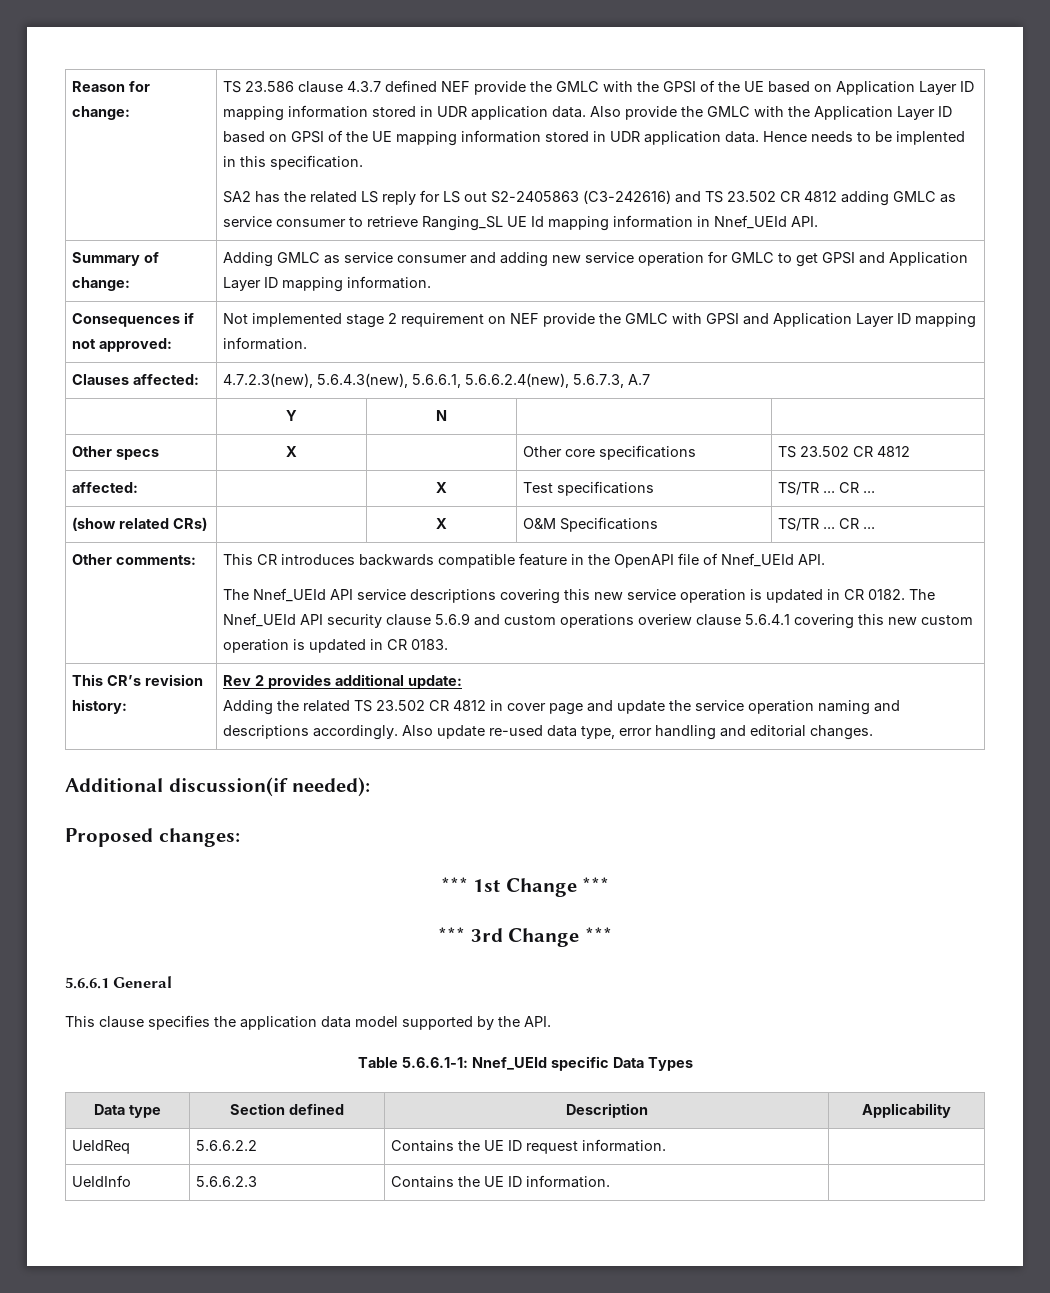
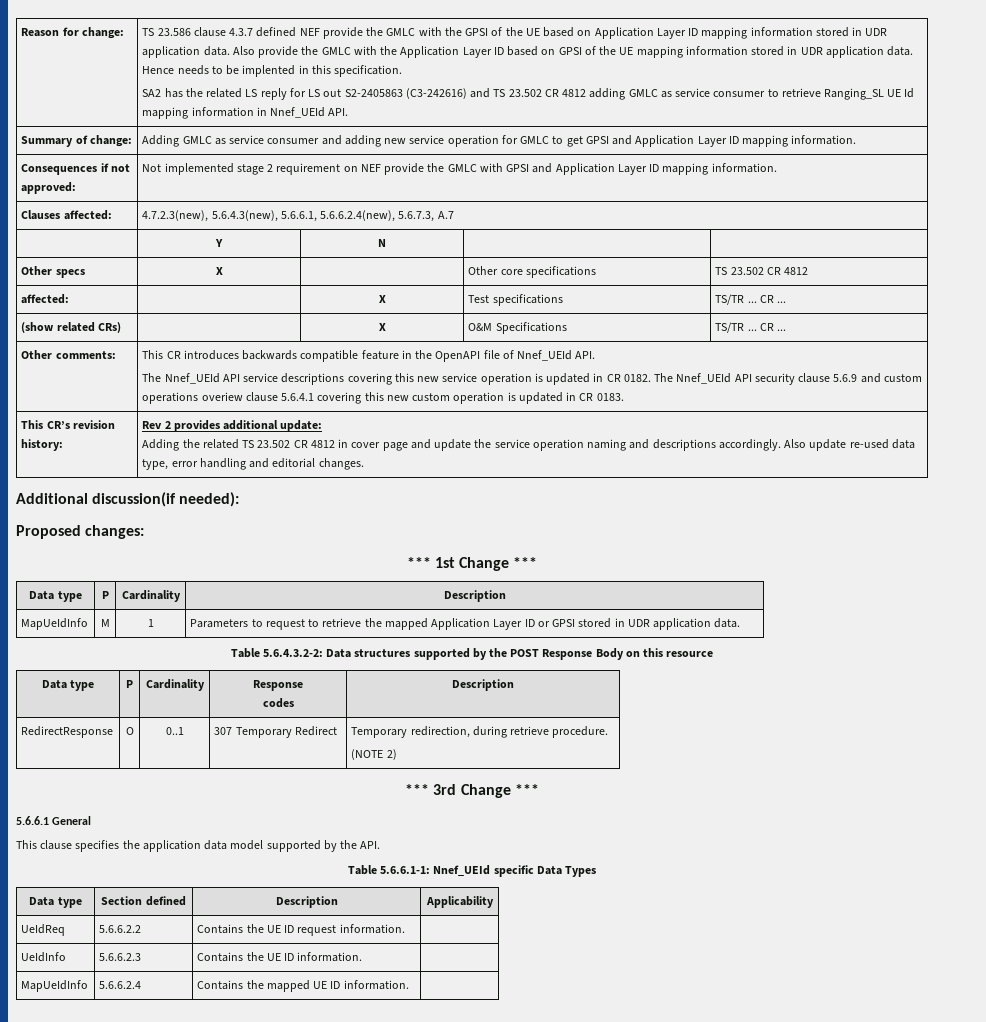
+ Data type | P | Cardinality | Description
+ MapUeIdInfo | M | 1 | Parameters to request to retrieve the mapped Application Layer ID or GPSI stored in UDR application data.
+ Table 5.6.4.3.2-2: Data structures supported by the POST Response Body on this resource
+ Data type | P | Cardinality | Response
+ codes | Description
+ RedirectResponse | O | 0..1 | 307 Temporary Redirect | Temporary redirection, during retrieve procedure.
+ (NOTE 2)
+ MapUeIdInfo | 5.6.6.2.4 | Contains the mapped UE ID information. |

